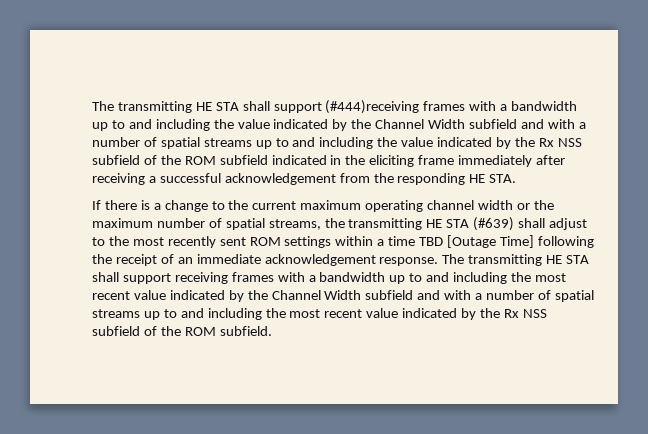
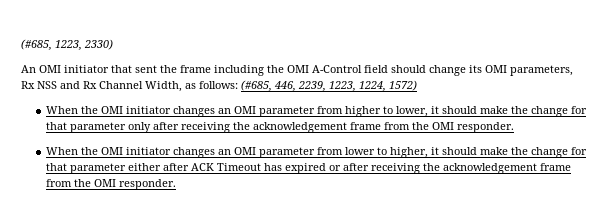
- The transmitting HE STA shall support (#444)receiving frames with a bandwidth up to and including the value indicated by the Channel Width subfield and with a number of spatial streams up to and including the value indicated by the Rx NSS subfield of the ROM subfield indicated in the eliciting frame immediately after receiving a successful acknowledgement from the responding HE STA.
- If there is a change to the current maximum operating channel width or the maximum number of spatial streams, the transmitting HE STA (#639) shall adjust to the most recently sent ROM settings within a time TBD [Outage Time] following the receipt of an immediate acknowledgement response. The transmitting HE STA shall support receiving frames with a bandwidth up to and including the most recent value indicated by the Channel Width subfield and with a number of spatial streams up to and including the most recent value indicated by the Rx NSS subfield of the ROM subfield.
+ (#685, 1223, 2330)
+ An OMI initiator that sent the frame including the OMI A-Control field should change its OMI parameters, Rx NSS and Rx Channel Width, as follows: (#685, 446, 2239, 1223, 1224, 1572)
+ When the OMI initiator changes an OMI parameter from higher to lower, it should make the change for that parameter only after receiving the acknowledgement frame from the OMI responder.
+ When the OMI initiator changes an OMI parameter from lower to higher, it should make the change for that parameter either after ACK Timeout has expired or after receiving the acknowledgement frame from the OMI responder.

